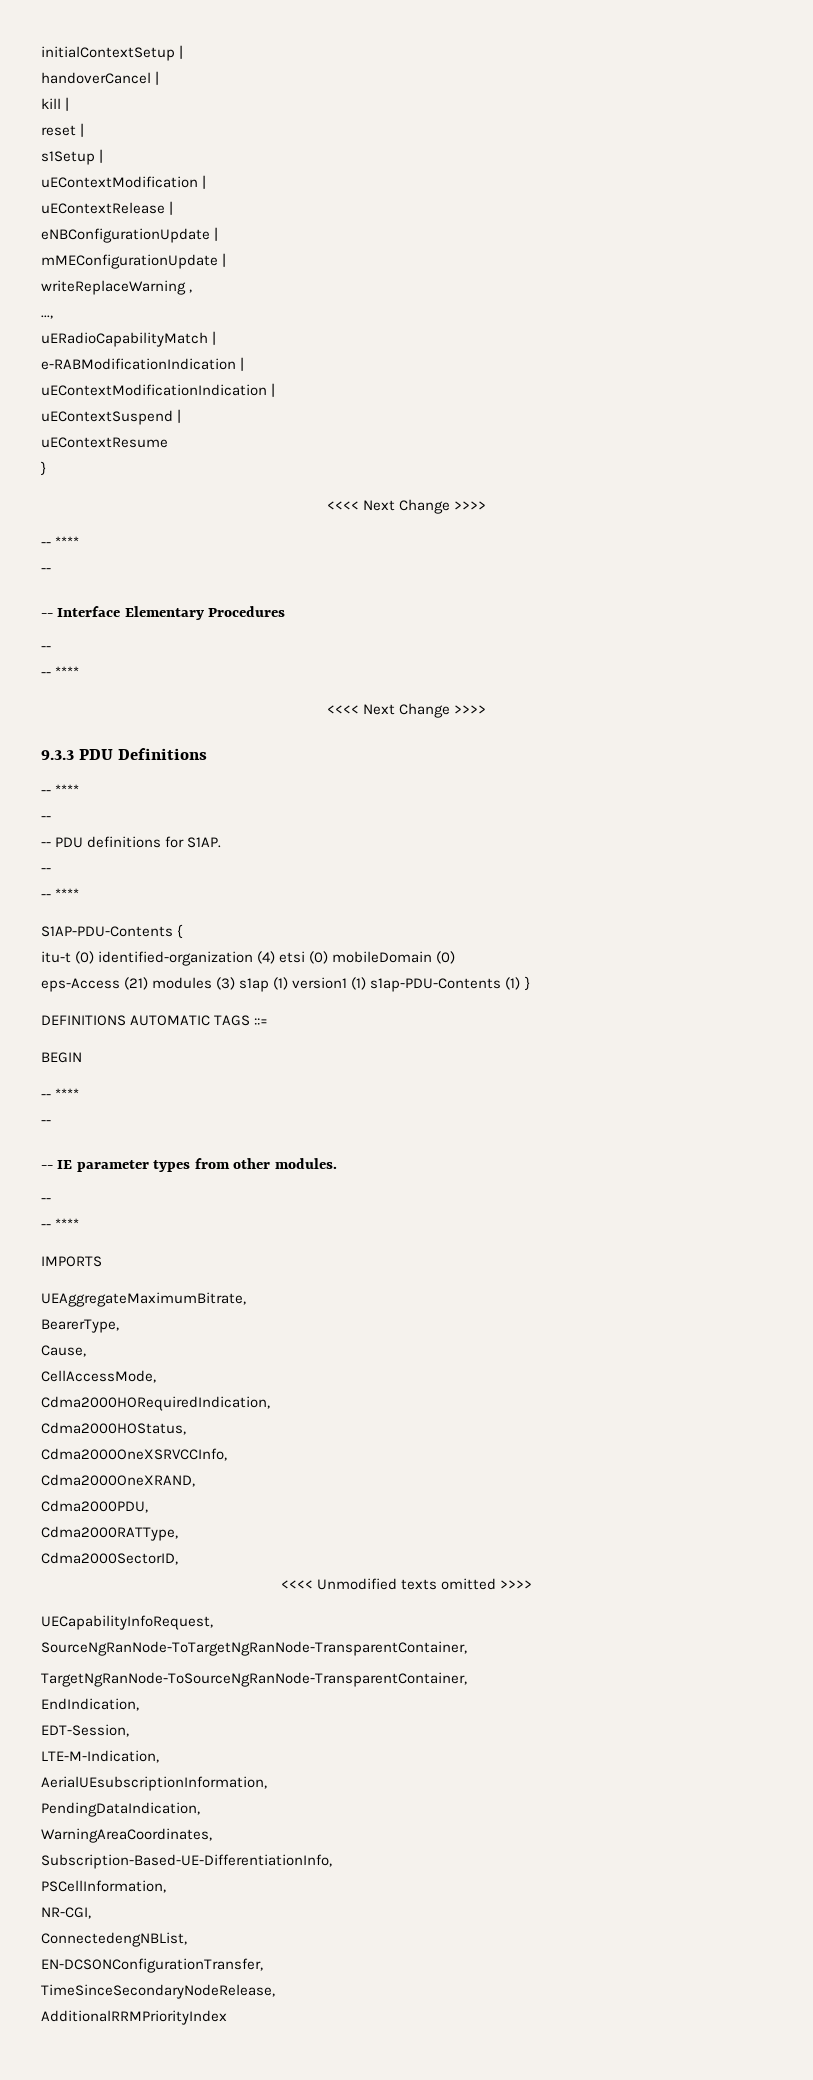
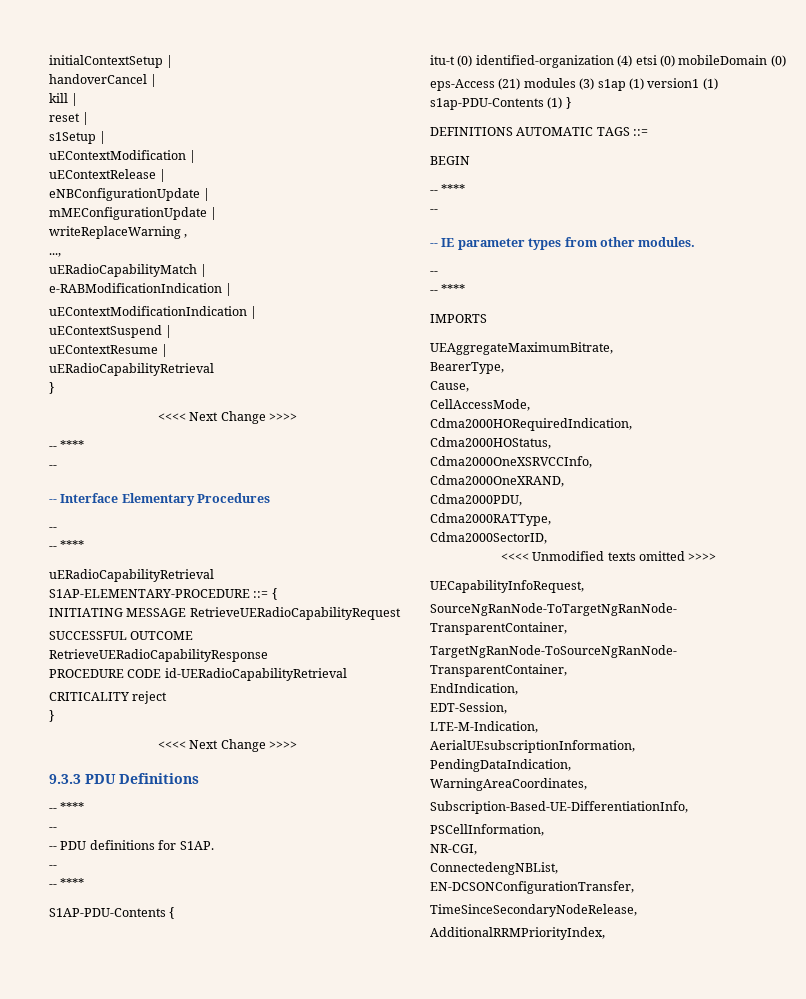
- uEContextResume
+ uEContextResume |
+ uERadioCapabilityRetrieval
+ uERadioCapabilityRetrieval S1AP-ELEMENTARY-PROCEDURE ::= {
+ INITIATING MESSAGE RetrieveUERadioCapabilityRequest
+ SUCCESSFUL OUTCOME RetrieveUERadioCapabilityResponse
+ PROCEDURE CODE id-UERadioCapabilityRetrieval
+ CRITICALITY reject
+ }
- AdditionalRRMPriorityIndex
+ AdditionalRRMPriorityIndex,

